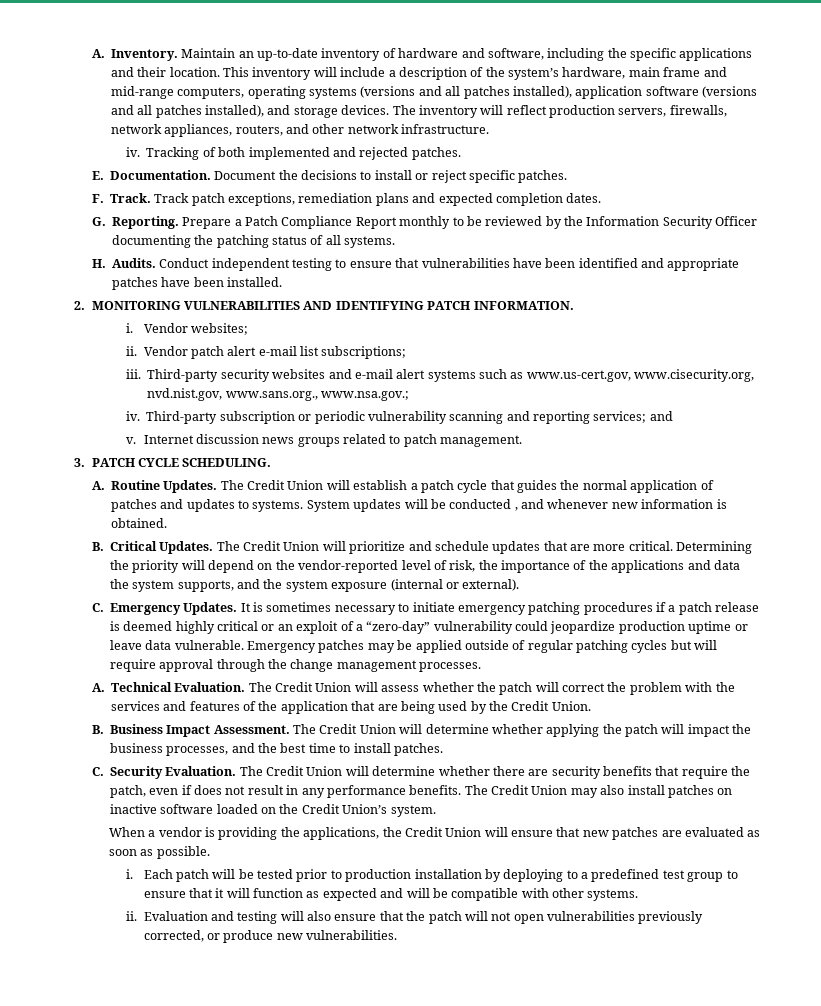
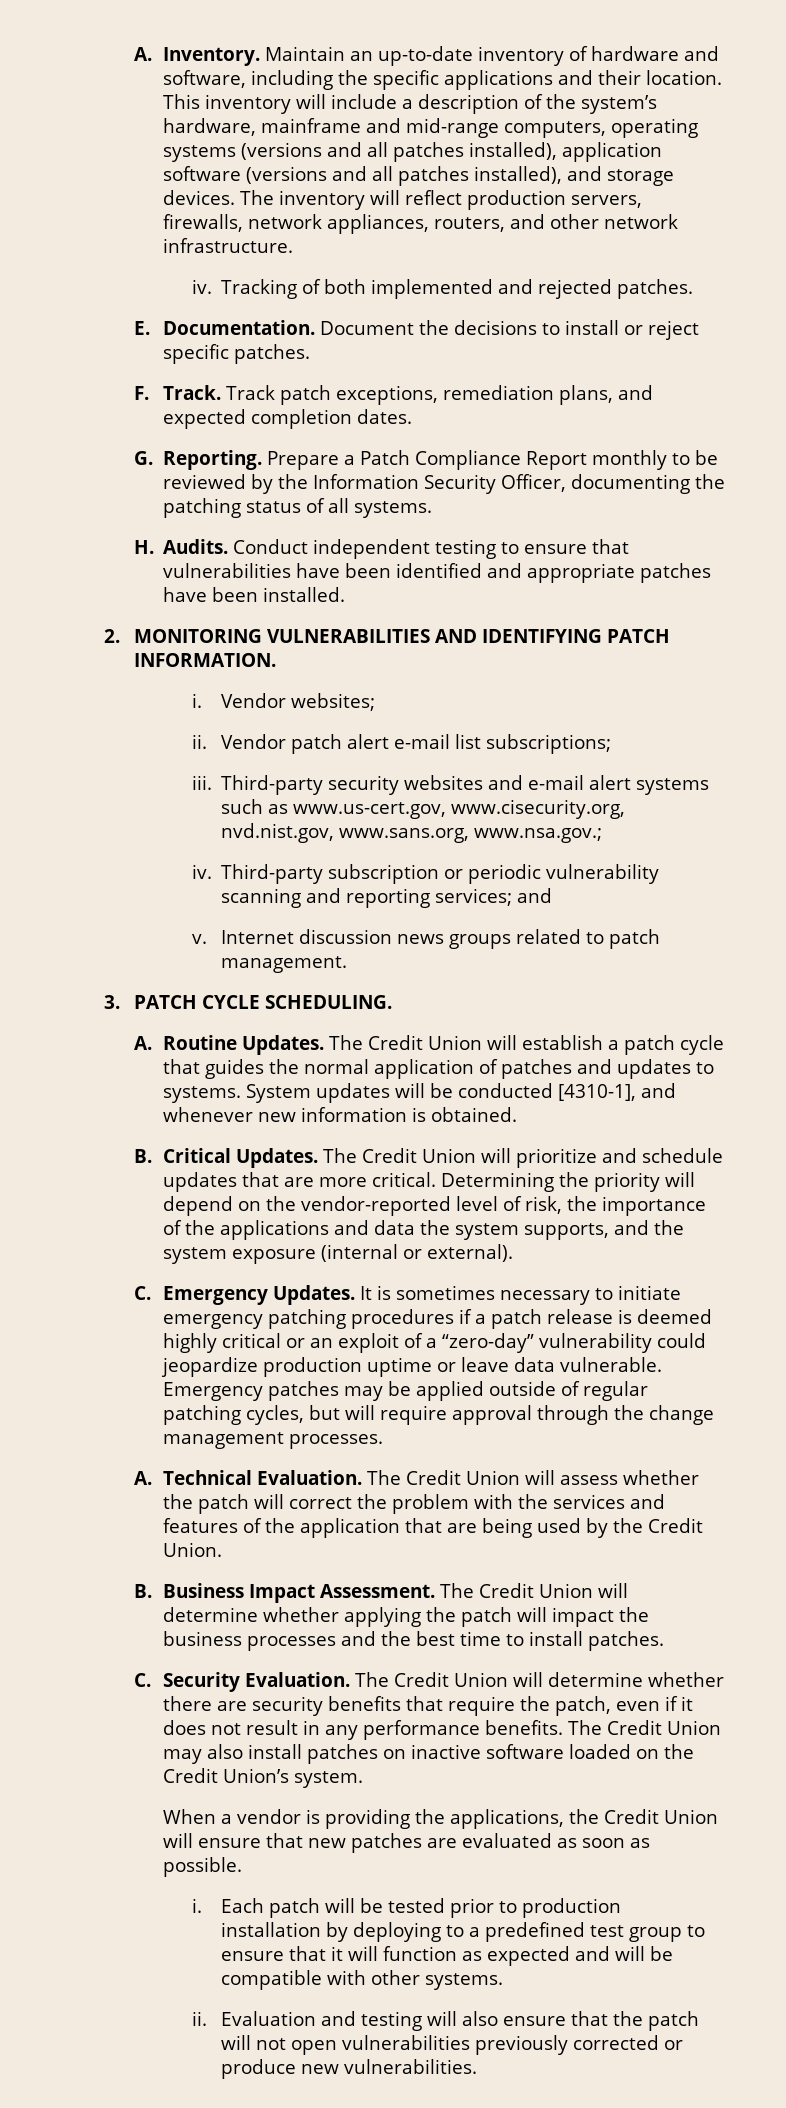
- This inventory will include a description of the system’s hardware, main frame and mid-range computers, operating systems (versions and all patches installed), application software (versions and all patches installed), and storage devices.
+ This inventory will include a description of the system’s hardware, mainframe and mid-range computers, operating systems (versions and all patches installed), application software (versions and all patches installed), and storage devices.
- Track patch exceptions, remediation plans and expected completion dates.
+ Track patch exceptions, remediation plans, and expected completion dates.
- Prepare a Patch Compliance Report monthly to be reviewed by the Information Security Officer documenting the patching status of all systems.
+ Prepare a Patch Compliance Report monthly to be reviewed by the Information Security Officer, documenting the patching status of all systems.
- Third-party security websites and e-mail alert systems such as www.us-cert.gov, www.cisecurity.org, nvd.nist.gov, www.sans.org., www.nsa.gov.;
+ Third-party security websites and e-mail alert systems such as www.us-cert.gov, www.cisecurity.org, nvd.nist.gov, www.sans.org, www.nsa.gov.;
- System updates will be conducted , and whenever new information is obtained.
+ System updates will be conducted [4310-1], and whenever new information is obtained.
- Emergency patches may be applied outside of regular patching cycles but will require approval through the change management processes.
+ Emergency patches may be applied outside of regular patching cycles, but will require approval through the change management processes.
- The Credit Union will determine whether applying the patch will impact the business processes, and the best time to install patches.
+ The Credit Union will determine whether applying the patch will impact the business processes and the best time to install patches.
- The Credit Union will determine whether there are security benefits that require the patch, even if does not result in any performance benefits.
+ The Credit Union will determine whether there are security benefits that require the patch, even if it does not result in any performance benefits.
- Evaluation and testing will also ensure that the patch will not open vulnerabilities previously corrected, or produce new vulnerabilities.
+ Evaluation and testing will also ensure that the patch will not open vulnerabilities previously corrected or produce new vulnerabilities.

